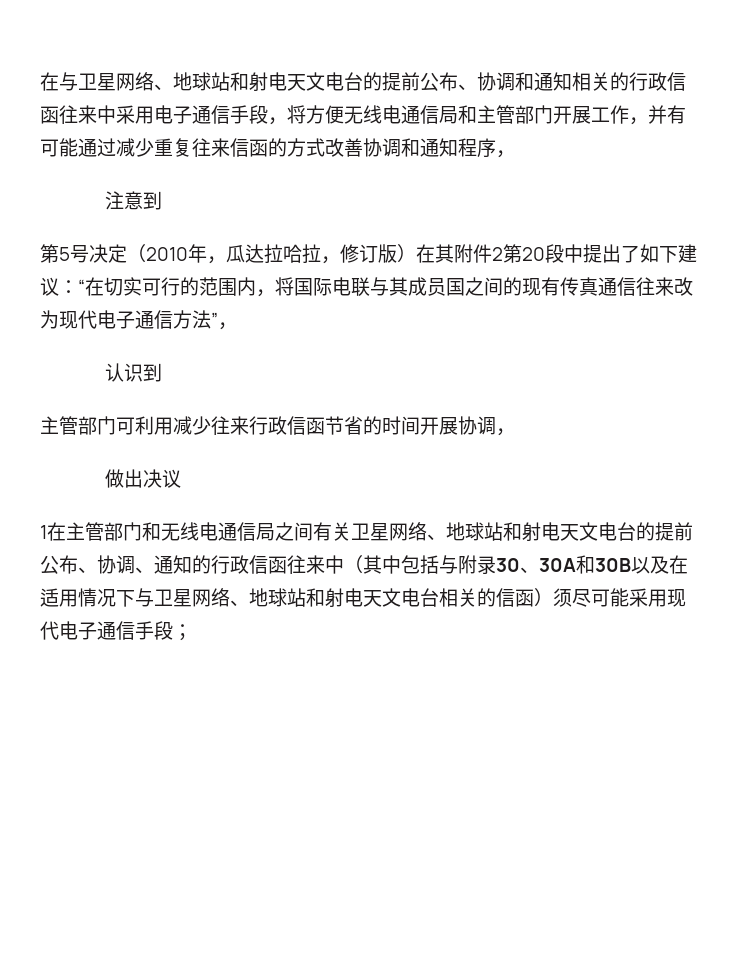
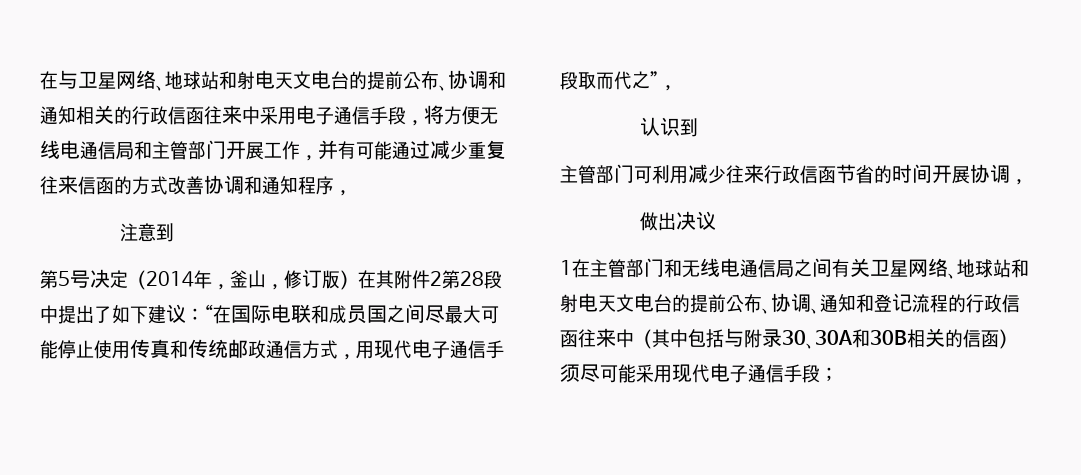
- 第5号决定（2010年，瓜达拉哈拉，修订版）在其附件2第20段中提出了如下建议：“在切实可行的范围内，将国际电联与其成员国之间的现有传真通信往来改为现代电子通信方法”，
+ 第5号决定（2014年，釜山，修订版）在其附件2第28段中提出了如下建议：“在国际电联和成员国之间尽最大可能停止使用传真和传统邮政通信方式，用现代电子通信手段取而代之”，
- 1在主管部门和无线电通信局之间有关卫星网络、地球站和射电天文电台的提前公布、协调、通知的行政信函往来中（其中包括与附录30、30A和30B以及在适用情况下与卫星网络、地球站和射电天文电台相关的信函）须尽可能采用现代电子通信手段；
+ 1在主管部门和无线电通信局之间有关卫星网络、地球站和射电天文电台的提前公布、协调、通知和登记流程的行政信函往来中（其中包括与附录30、30A和30B相关的信函）须尽可能采用现代电子通信手段；

